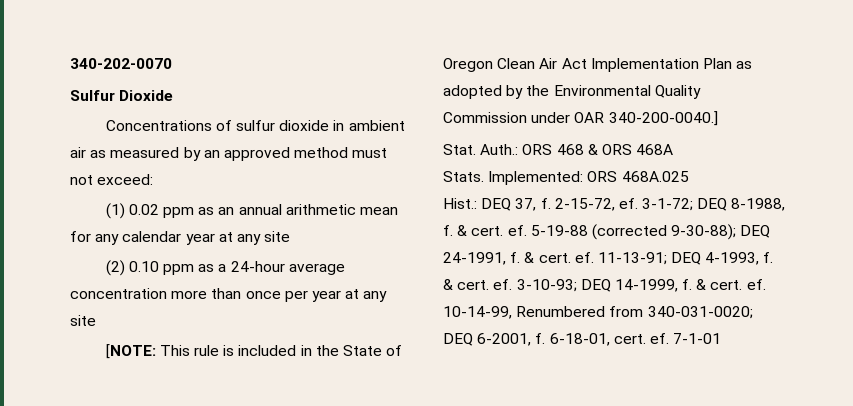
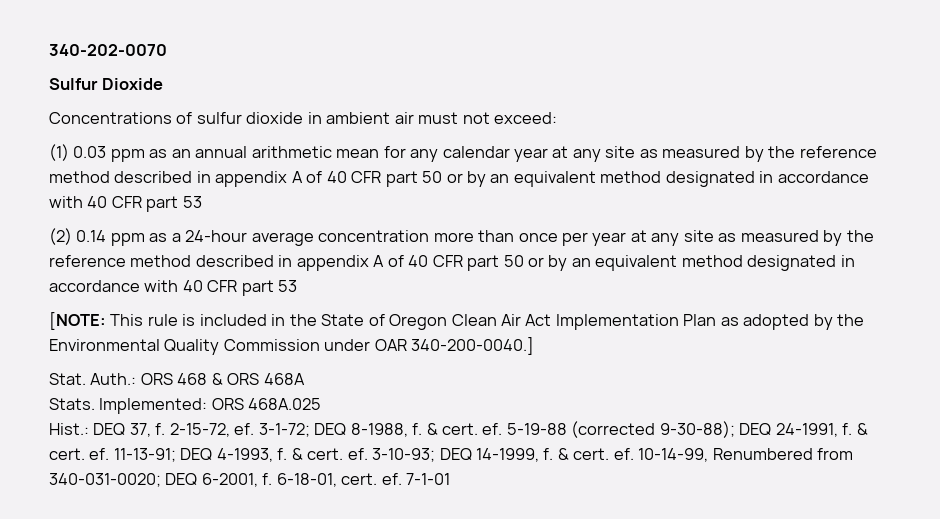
- Concentrations of sulfur dioxide in ambient air as measured by an approved method must not exceed:
+ Concentrations of sulfur dioxide in ambient air must not exceed:
- (1) 0.02 ppm as an annual arithmetic mean for any calendar year at any site
+ (1) 0.03 ppm as an annual arithmetic mean for any calendar year at any site as measured by the reference method described in appendix A of 40 CFR part 50 or by an equivalent method designated in accordance with 40 CFR part 53
- (2) 0.10 ppm as a 24-hour average concentration more than once per year at any site
+ (2) 0.14 ppm as a 24-hour average concentration more than once per year at any site as measured by the reference method described in appendix A of 40 CFR part 50 or by an equivalent method designated in accordance with 40 CFR part 53

